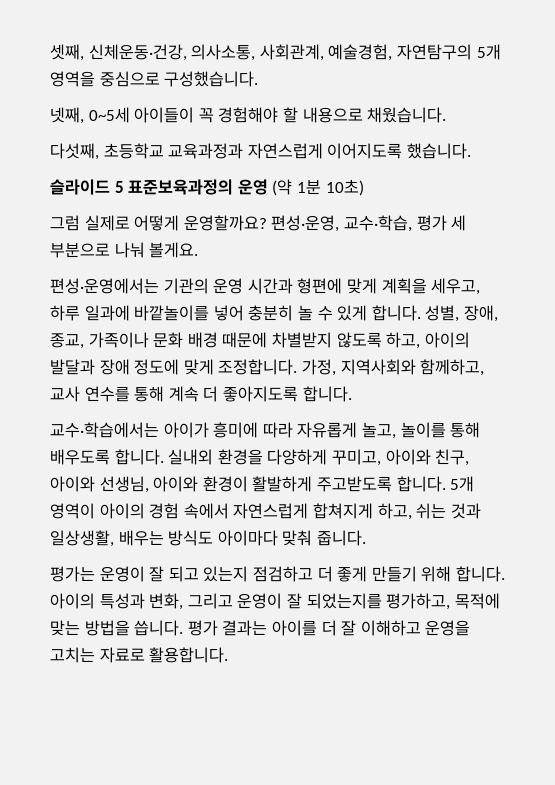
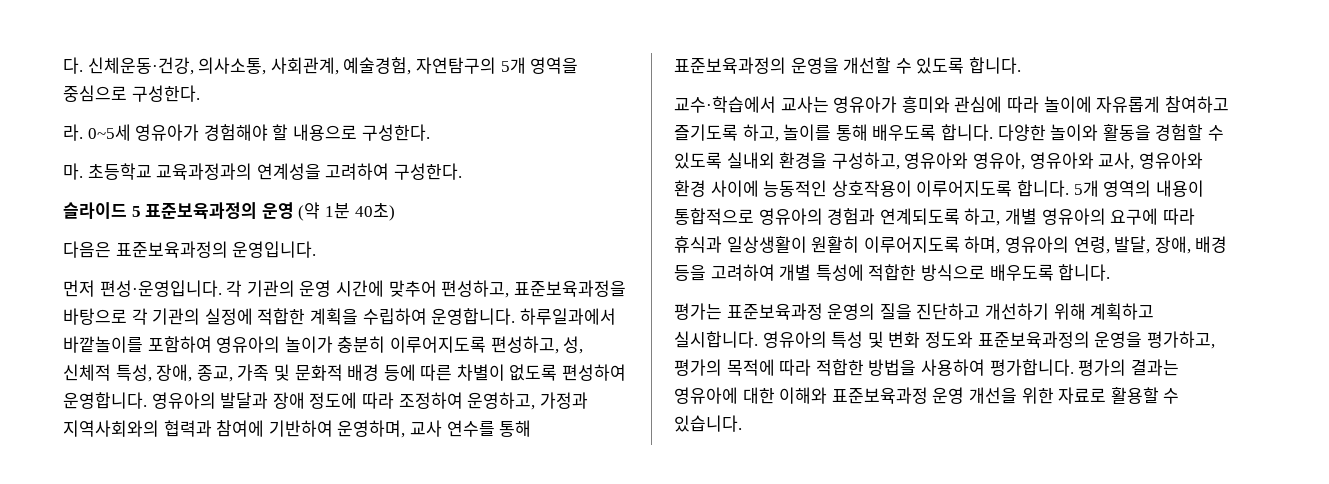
- 셋째, 신체운동·건강, 의사소통, 사회관계, 예술경험, 자연탐구의 5개 영역을 중심으로 구성했습니다.
- 넷째, 0~5세 아이들이 꼭 경험해야 할 내용으로 채웠습니다.
- 다섯째, 초등학교 교육과정과 자연스럽게 이어지도록 했습니다.
+ 다. 신체운동·건강, 의사소통, 사회관계, 예술경험, 자연탐구의 5개 영역을 중심으로 구성한다.
+ 라. 0~5세 영유아가 경험해야 할 내용으로 구성한다.
+ 마. 초등학교 교육과정과의 연계성을 고려하여 구성한다.
- 슬라이드 5 표준보육과정의 운영 (약 1분 10초)
- 그럼 실제로 어떻게 운영할까요? 편성·운영, 교수·학습, 평가 세 부분으로 나눠 볼게요.
- 편성·운영에서는 기관의 운영 시간과 형편에 맞게 계획을 세우고, 하루 일과에 바깥놀이를 넣어 충분히 놀 수 있게 합니다. 성별, 장애, 종교, 가족이나 문화 배경 때문에 차별받지 않도록 하고, 아이의 발달과 장애 정도에 맞게 조정합니다. 가정, 지역사회와 함께하고, 교사 연수를 통해 계속 더 좋아지도록 합니다.
- 교수·학습에서는 아이가 흥미에 따라 자유롭게 놀고, 놀이를 통해 배우도록 합니다. 실내외 환경을 다양하게 꾸미고, 아이와 친구, 아이와 선생님, 아이와 환경이 활발하게 주고받도록 합니다. 5개 영역이 아이의 경험 속에서 자연스럽게 합쳐지게 하고, 쉬는 것과 일상생활, 배우는 방식도 아이마다 맞춰 줍니다.
- 평가는 운영이 잘 되고 있는지 점검하고 더 좋게 만들기 위해 합니다. 아이의 특성과 변화, 그리고 운영이 잘 되었는지를 평가하고, 목적에 맞는 방법을 씁니다. 평가 결과는 아이를 더 잘 이해하고 운영을 고치는 자료로 활용합니다.
+ 슬라이드 5 표준보육과정의 운영 (약 1분 40초)
+ 다음은 표준보육과정의 운영입니다.
+ 먼저 편성·운영입니다. 각 기관의 운영 시간에 맞추어 편성하고, 표준보육과정을 바탕으로 각 기관의 실정에 적합한 계획을 수립하여 운영합니다. 하루일과에서 바깥놀이를 포함하여 영유아의 놀이가 충분히 이루어지도록 편성하고, 성, 신체적 특성, 장애, 종교, 가족 및 문화적 배경 등에 따른 차별이 없도록 편성하여 운영합니다. 영유아의 발달과 장애 정도에 따라 조정하여 운영하고, 가정과 지역사회와의 협력과 참여에 기반하여 운영하며, 교사 연수를 통해 표준보육과정의 운영을 개선할 수 있도록 합니다.
+ 교수·학습에서 교사는 영유아가 흥미와 관심에 따라 놀이에 자유롭게 참여하고 즐기도록 하고, 놀이를 통해 배우도록 합니다. 다양한 놀이와 활동을 경험할 수 있도록 실내외 환경을 구성하고, 영유아와 영유아, 영유아와 교사, 영유아와 환경 사이에 능동적인 상호작용이 이루어지도록 합니다. 5개 영역의 내용이 통합적으로 영유아의 경험과 연계되도록 하고, 개별 영유아의 요구에 따라 휴식과 일상생활이 원활히 이루어지도록 하며, 영유아의 연령, 발달, 장애, 배경 등을 고려하여 개별 특성에 적합한 방식으로 배우도록 합니다.
+ 평가는 표준보육과정 운영의 질을 진단하고 개선하기 위해 계획하고 실시합니다. 영유아의 특성 및 변화 정도와 표준보육과정의 운영을 평가하고, 평가의 목적에 따라 적합한 방법을 사용하여 평가합니다. 평가의 결과는 영유아에 대한 이해와 표준보육과정 운영 개선을 위한 자료로 활용할 수 있습니다.

